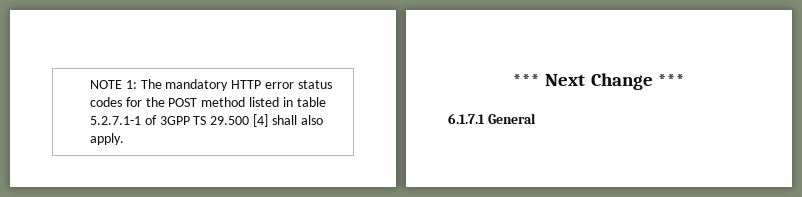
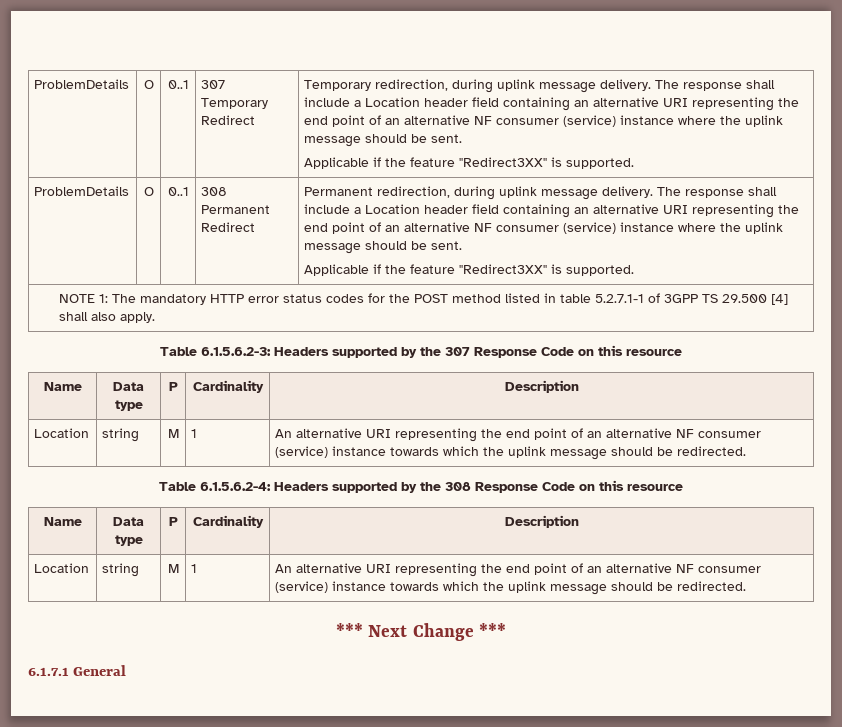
+ ProblemDetails | O | 0..1 | 307 Temporary Redirect | Temporary redirection, during uplink message delivery. The response shall include a Location header field containing an alternative URI representing the end point of an alternative NF consumer (service) instance where the uplink message should be sent.
+ Applicable if the feature "Redirect3XX" is supported.
+ ProblemDetails | O | 0..1 | 308 Permanent Redirect | Permanent redirection, during uplink message delivery. The response shall include a Location header field containing an alternative URI representing the end point of an alternative NF consumer (service) instance where the uplink message should be sent.
+ Applicable if the feature "Redirect3XX" is supported.
+ Table 6.1.5.6.2-3: Headers supported by the 307 Response Code on this resource
+ Name | Data type | P | Cardinality | Description
+ Location | string | M | 1 | An alternative URI representing the end point of an alternative NF consumer (service) instance towards which the uplink message should be redirected.
+ Table 6.1.5.6.2-4: Headers supported by the 308 Response Code on this resource
+ Name | Data type | P | Cardinality | Description
+ Location | string | M | 1 | An alternative URI representing the end point of an alternative NF consumer (service) instance towards which the uplink message should be redirected.

